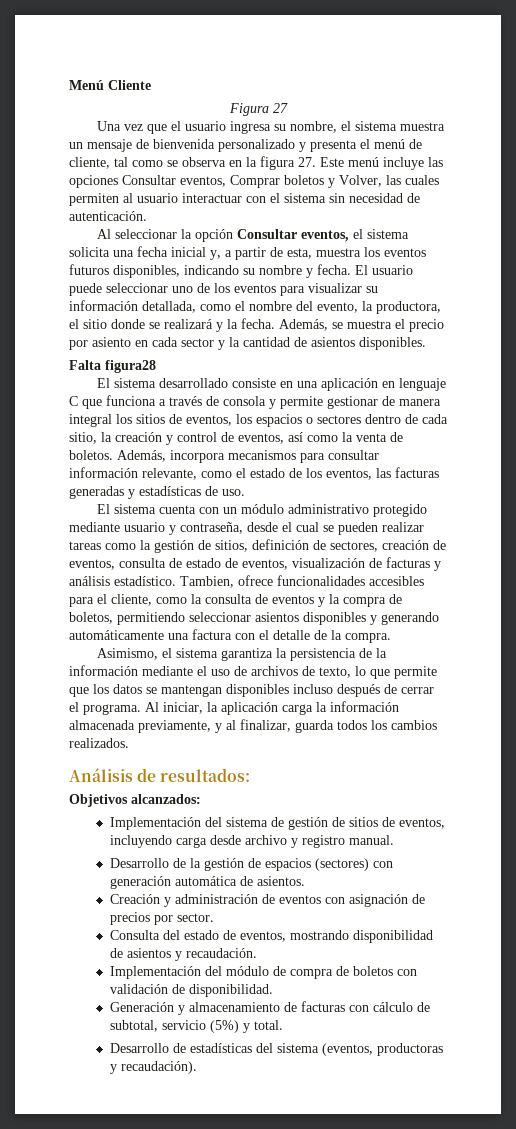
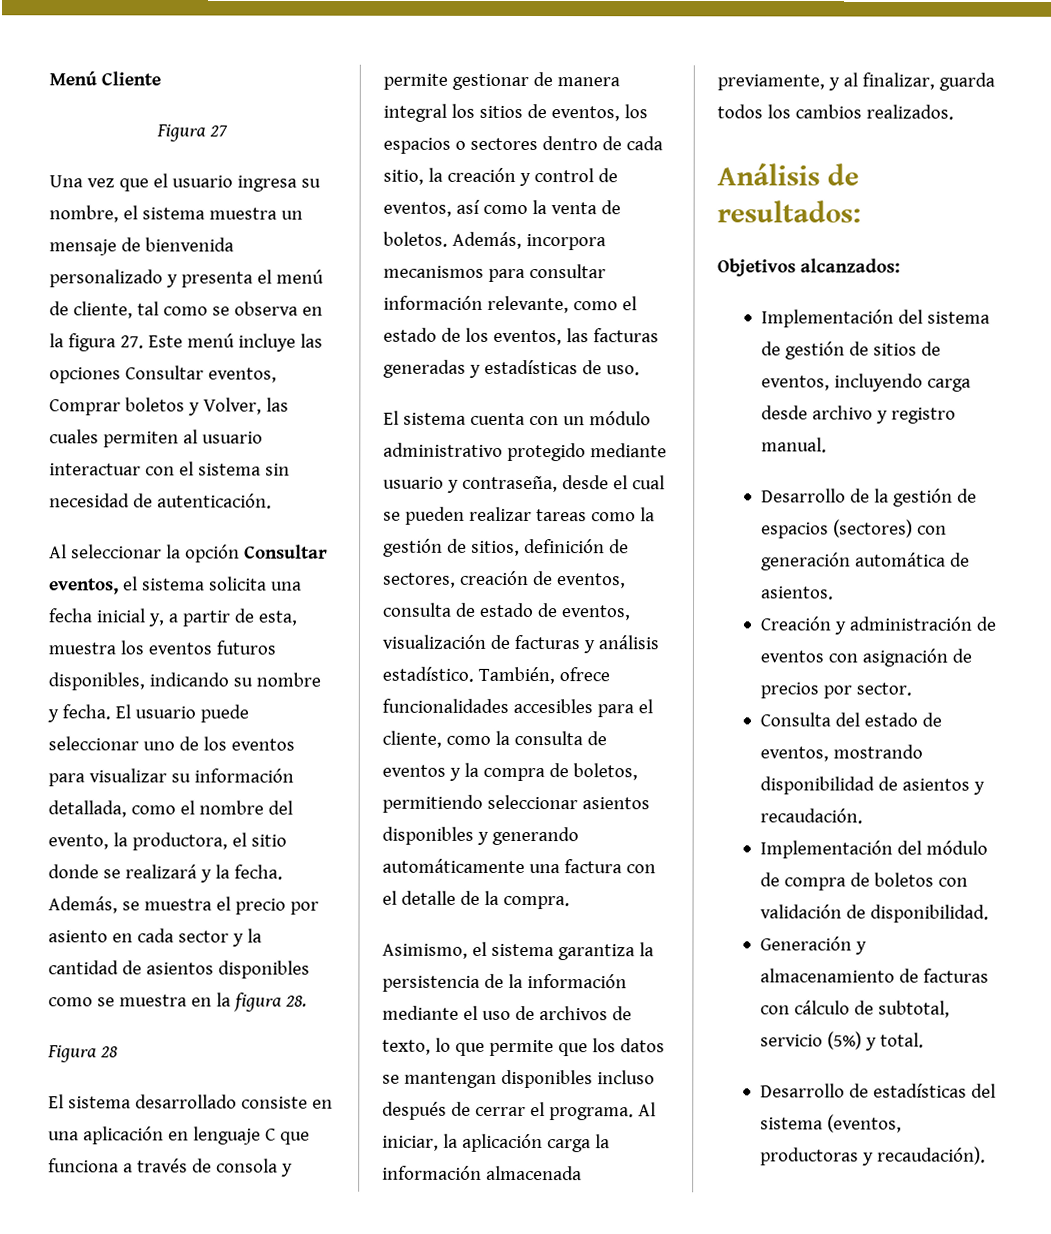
- Además, se muestra el precio por asiento en cada sector y la cantidad de asientos disponibles.
- Falta figura28
+ Además, se muestra el precio por asiento en cada sector y la cantidad de asientos disponibles como se muestra en la figura 28.
+ Figura 28
- Tambien, ofrece funcionalidades accesibles para el cliente, como la consulta de eventos y la compra de boletos, permitiendo seleccionar asientos disponibles y generando automáticamente una factura con el detalle de la compra.
+ También, ofrece funcionalidades accesibles para el cliente, como la consulta de eventos y la compra de boletos, permitiendo seleccionar asientos disponibles y generando automáticamente una factura con el detalle de la compra.

